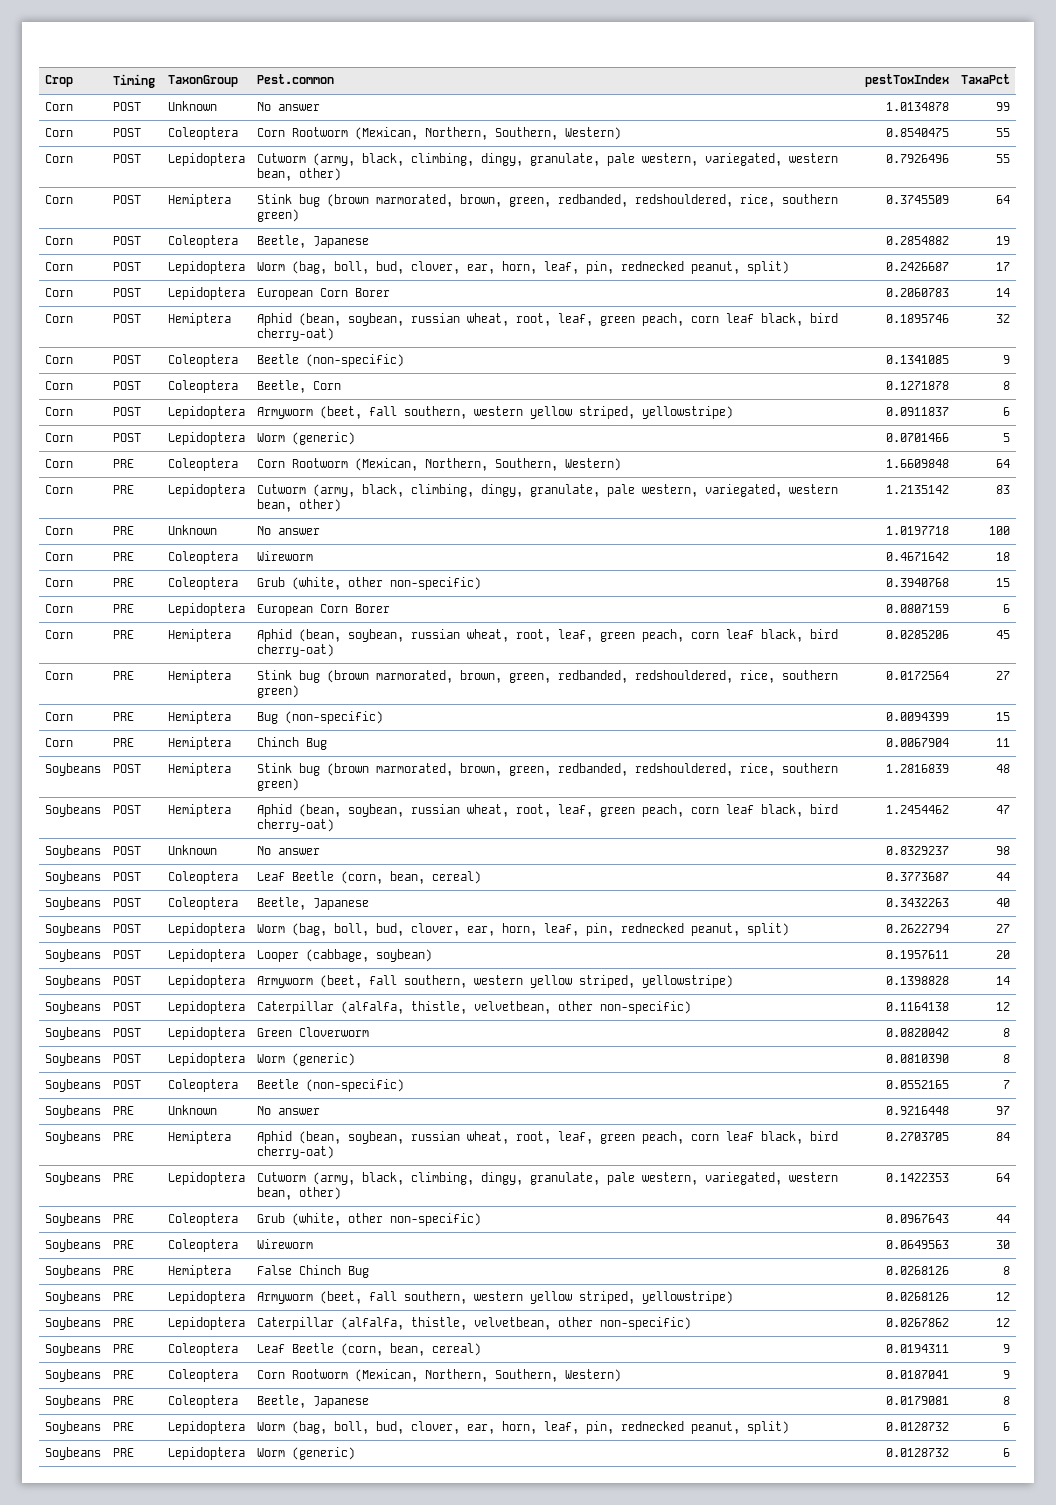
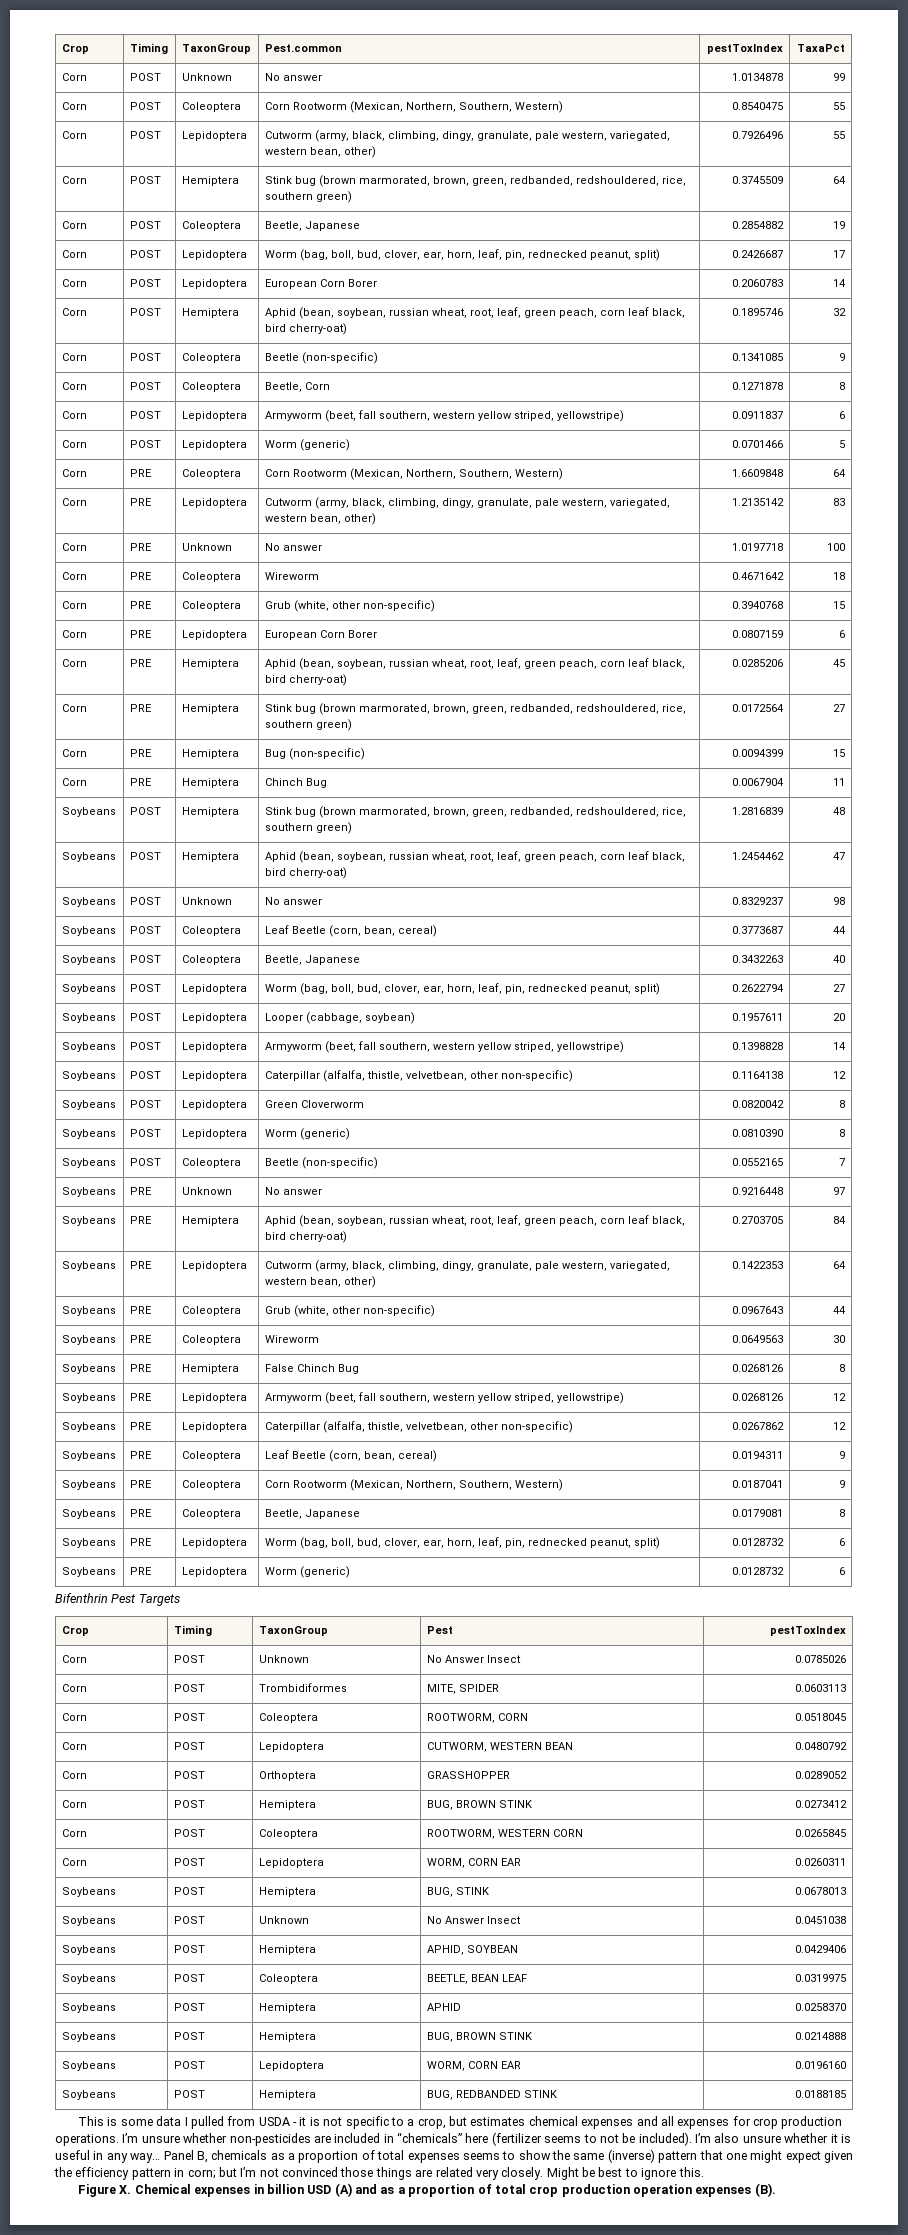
+ Bifenthrin Pest Targets
+ Crop | Timing | TaxonGroup | Pest | pestToxIndex
+ Corn | POST | Unknown | No Answer Insect | 0.0785026
+ Corn | POST | Trombidiformes | MITE, SPIDER | 0.0603113
+ Corn | POST | Coleoptera | ROOTWORM, CORN | 0.0518045
+ Corn | POST | Lepidoptera | CUTWORM, WESTERN BEAN | 0.0480792
+ Corn | POST | Orthoptera | GRASSHOPPER | 0.0289052
+ Corn | POST | Hemiptera | BUG, BROWN STINK | 0.0273412
+ Corn | POST | Coleoptera | ROOTWORM, WESTERN CORN | 0.0265845
+ Corn | POST | Lepidoptera | WORM, CORN EAR | 0.0260311
+ Soybeans | POST | Hemiptera | BUG, STINK | 0.0678013
+ Soybeans | POST | Unknown | No Answer Insect | 0.0451038
+ Soybeans | POST | Hemiptera | APHID, SOYBEAN | 0.0429406
+ Soybeans | POST | Coleoptera | BEETLE, BEAN LEAF | 0.0319975
+ Soybeans | POST | Hemiptera | APHID | 0.0258370
+ Soybeans | POST | Hemiptera | BUG, BROWN STINK | 0.0214888
+ Soybeans | POST | Lepidoptera | WORM, CORN EAR | 0.0196160
+ Soybeans | POST | Hemiptera | BUG, REDBANDED STINK | 0.0188185
+ This is some data I pulled from USDA - it is not specific to a crop, but estimates chemical expenses and all expenses for crop production operations. I’m unsure whether non-pesticides are included in “chemicals” here (fertilizer seems to not be included). I’m also unsure whether it is useful in any way… Panel B, chemicals as a proportion of total expenses seems to show the same (inverse) pattern that one might expect given the efficiency pattern in corn; but I’m not convinced those things are related very closely. Might be best to ignore this.
+ Figure X. Chemical expenses in billion USD (A) and as a proportion of total crop production operation expenses (B).

